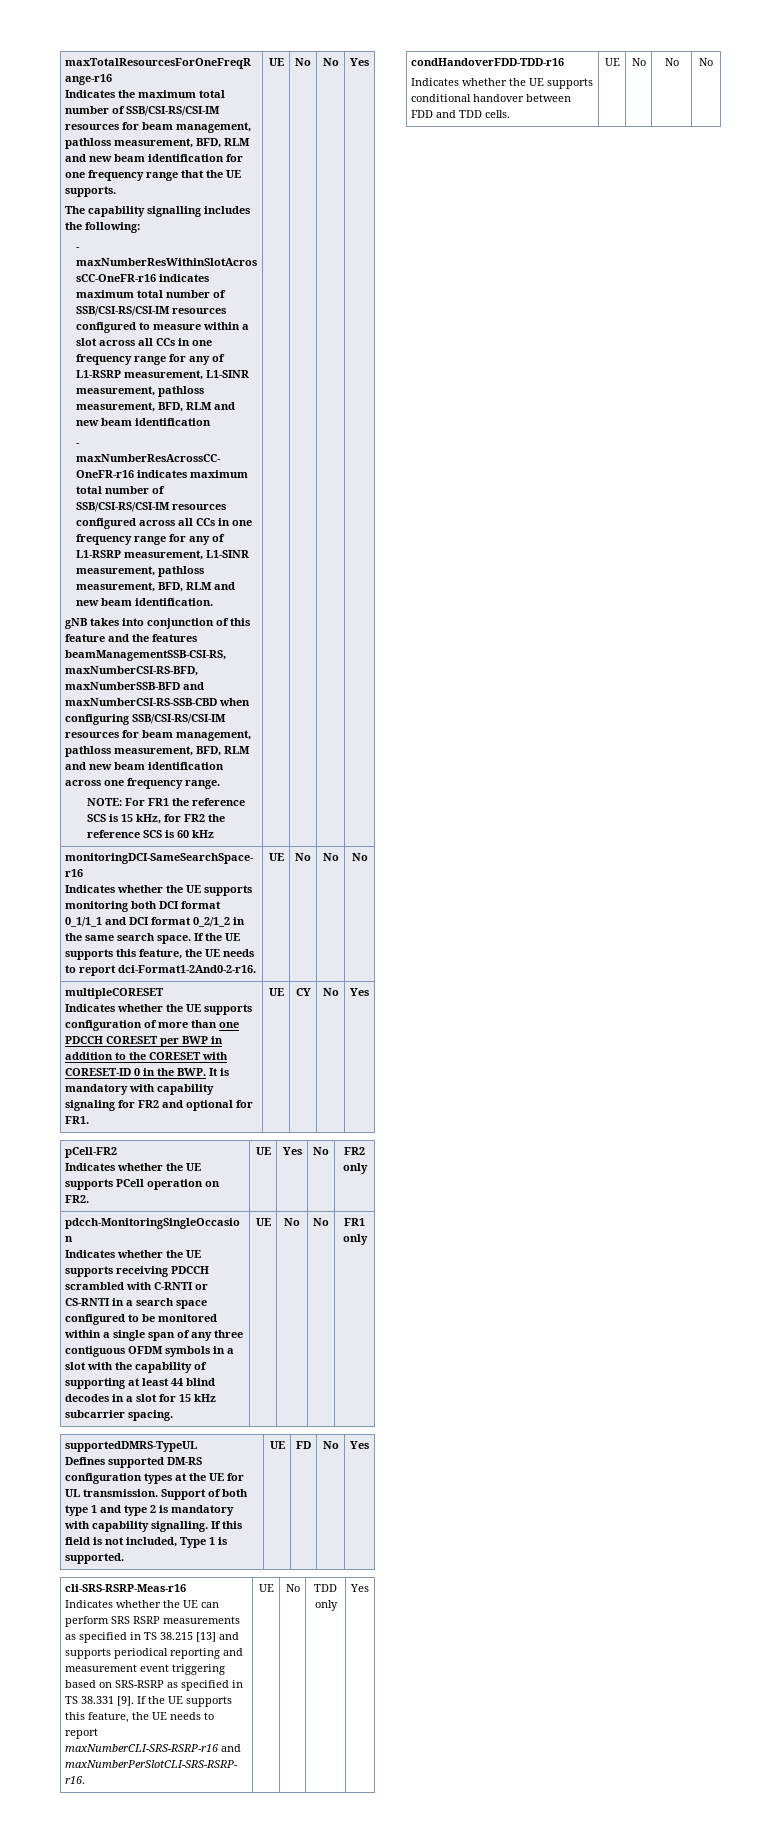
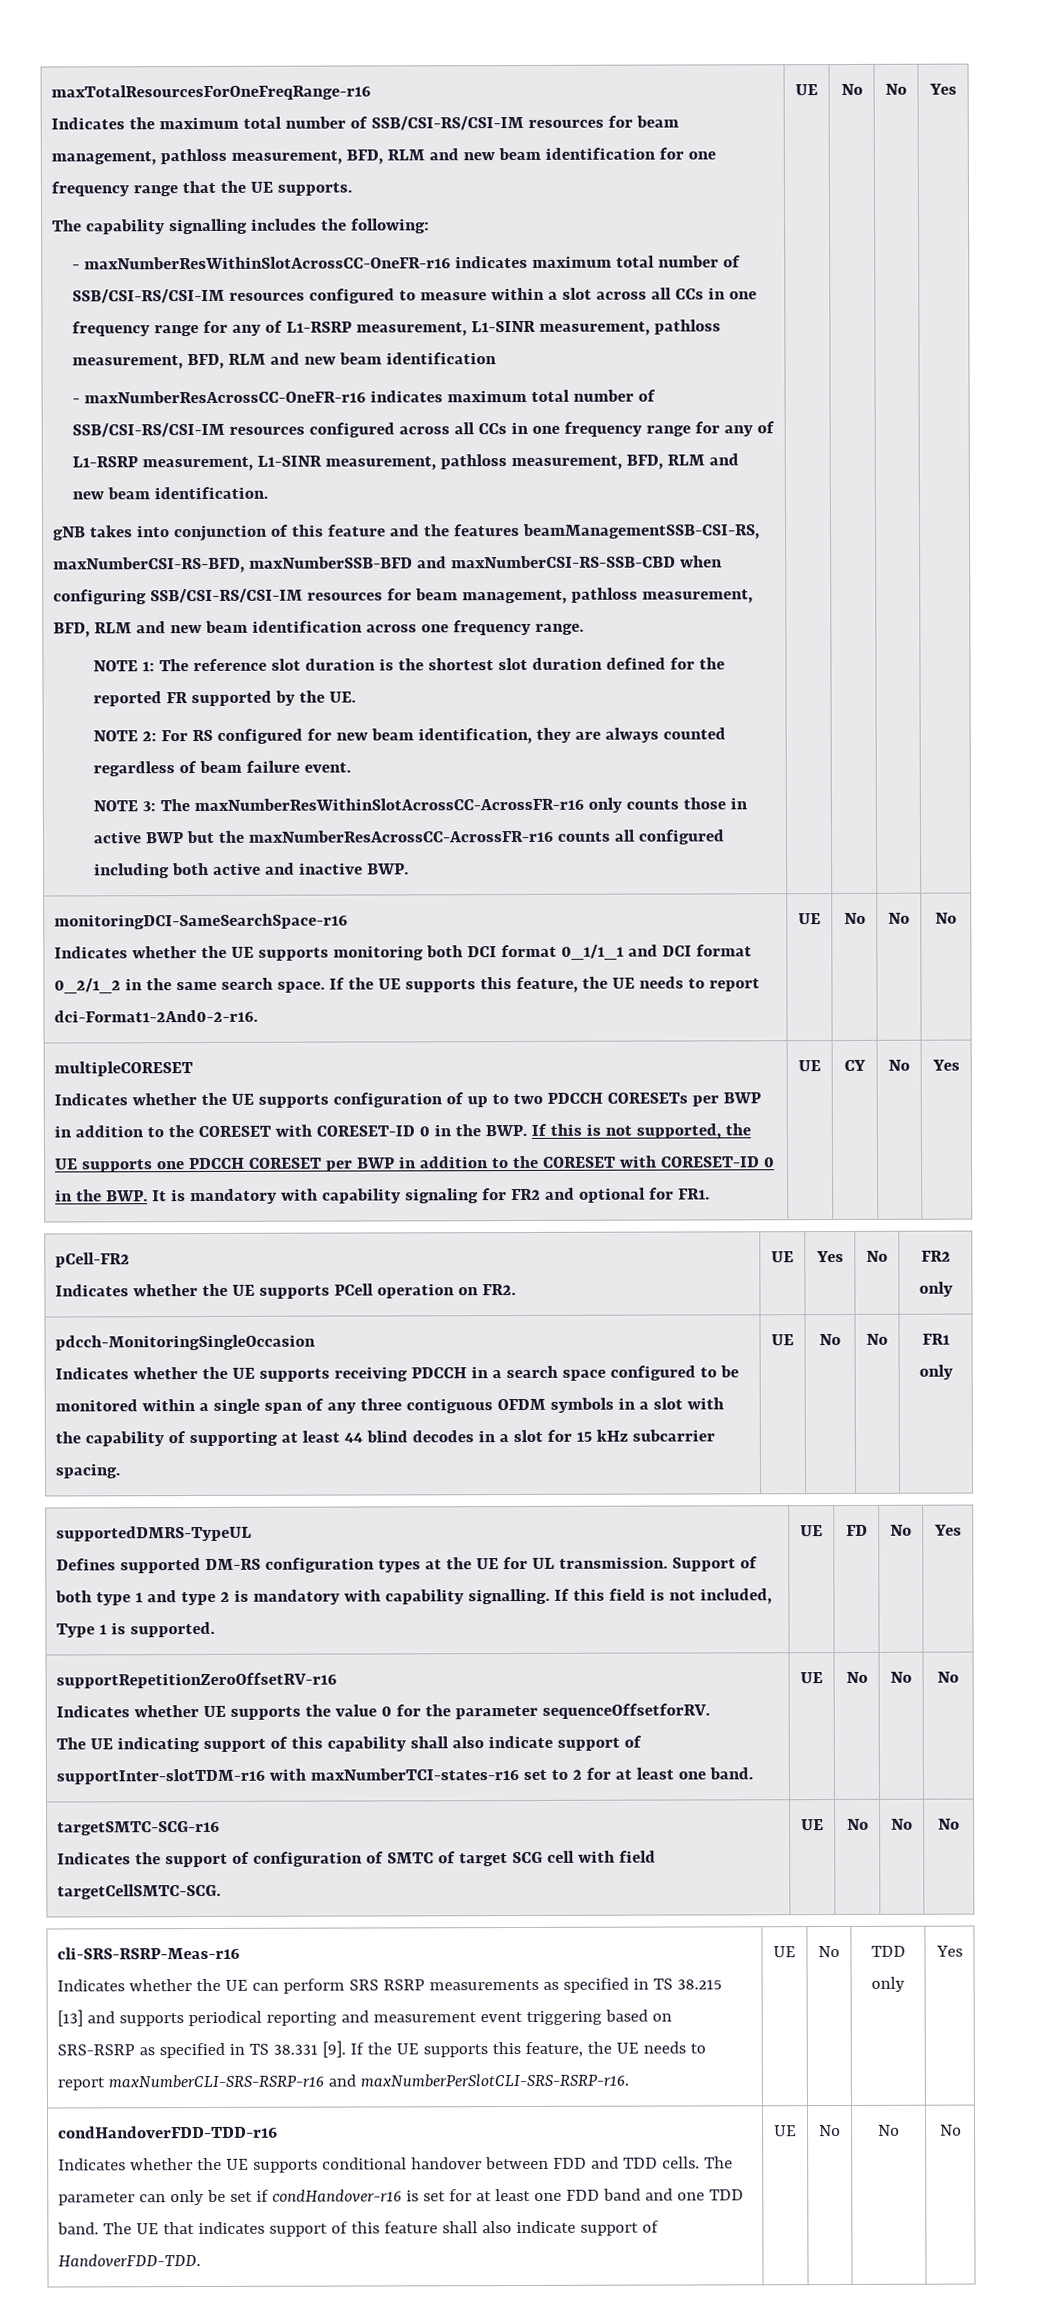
- NOTE: For FR1 the reference SCS is 15 kHz, for FR2 the reference SCS is 60 kHz
+ NOTE 1: The reference slot duration is the shortest slot duration defined for the reported FR supported by the UE.
+ NOTE 2: For RS configured for new beam identification, they are always counted regardless of beam failure event.
+ NOTE 3: The maxNumberResWithinSlotAcrossCC-AcrossFR-r16 only counts those in active BWP but the maxNumberResAcrossCC-AcrossFR-r16 counts all configured including both active and inactive BWP.
- Indicates whether the UE supports configuration of more than one PDCCH CORESET per BWP in addition to the CORESET with CORESET-ID 0 in the BWP. It is mandatory with capability signaling for FR2 and optional for FR1.
+ Indicates whether the UE supports configuration of up to two PDCCH CORESETs per BWP in addition to the CORESET with CORESET-ID 0 in the BWP. If this is not supported, the UE supports one PDCCH CORESET per BWP in addition to the CORESET with CORESET-ID 0 in the BWP. It is mandatory with capability signaling for FR2 and optional for FR1.
- Indicates whether the UE supports receiving PDCCH scrambled with C-RNTI or CS-RNTI in a search space configured to be monitored within a single span of any three contiguous OFDM symbols in a slot with the capability of supporting at least 44 blind decodes in a slot for 15 kHz subcarrier spacing.
+ Indicates whether the UE supports receiving PDCCH in a search space configured to be monitored within a single span of any three contiguous OFDM symbols in a slot with the capability of supporting at least 44 blind decodes in a slot for 15 kHz subcarrier spacing.
+ supportRepetitionZeroOffsetRV-r16
+ Indicates whether UE supports the value 0 for the parameter sequenceOffsetforRV.
+ The UE indicating support of this capability shall also indicate support of supportInter-slotTDM-r16 with maxNumberTCI-states-r16 set to 2 for at least one band. | UE | No | No | No
+ targetSMTC-SCG-r16
+ Indicates the support of configuration of SMTC of target SCG cell with field targetCellSMTC-SCG. | UE | No | No | No
+ The parameter can only be set if condHandover-r16 is set for at least one FDD band and one TDD band. The UE that indicates support of this feature shall also indicate support of HandoverFDD-TDD.

